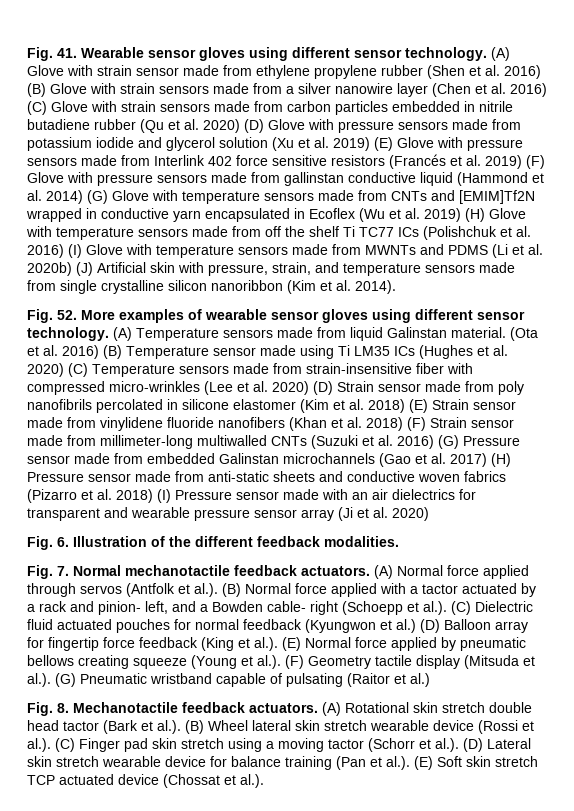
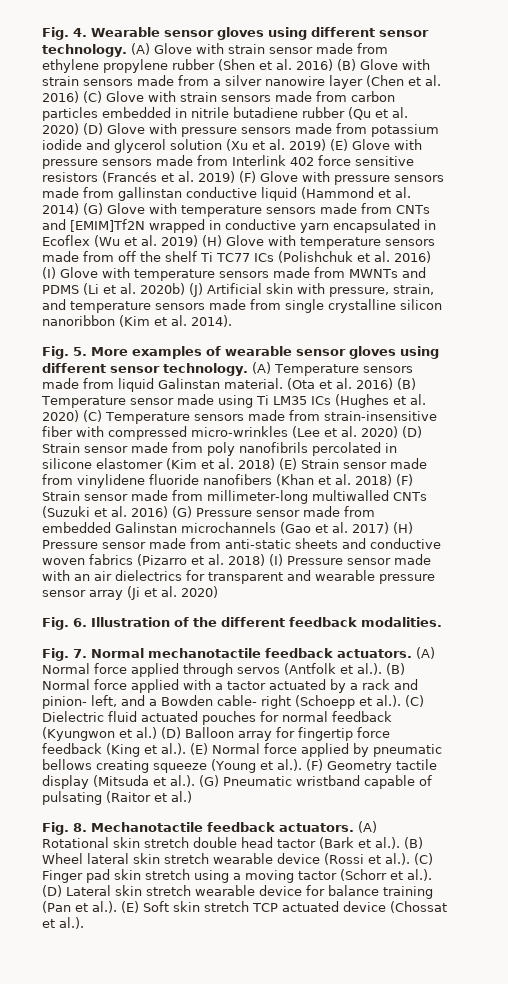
- Fig. 41. Wearable sensor gloves using different sensor technology.
+ Fig. 4. Wearable sensor gloves using different sensor technology.
- Fig. 52. More examples of wearable sensor gloves using different sensor technology.
+ Fig. 5. More examples of wearable sensor gloves using different sensor technology.

